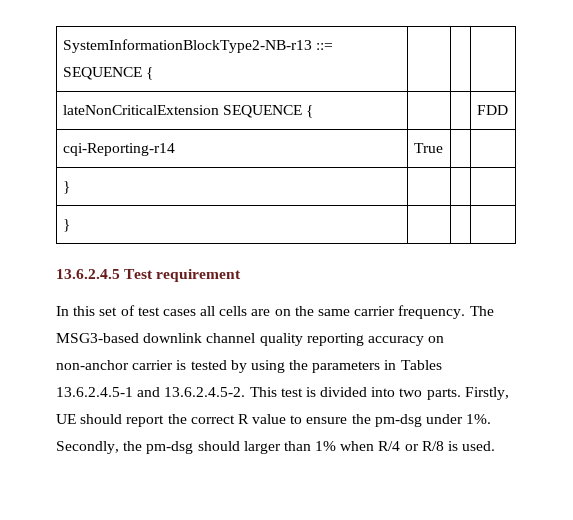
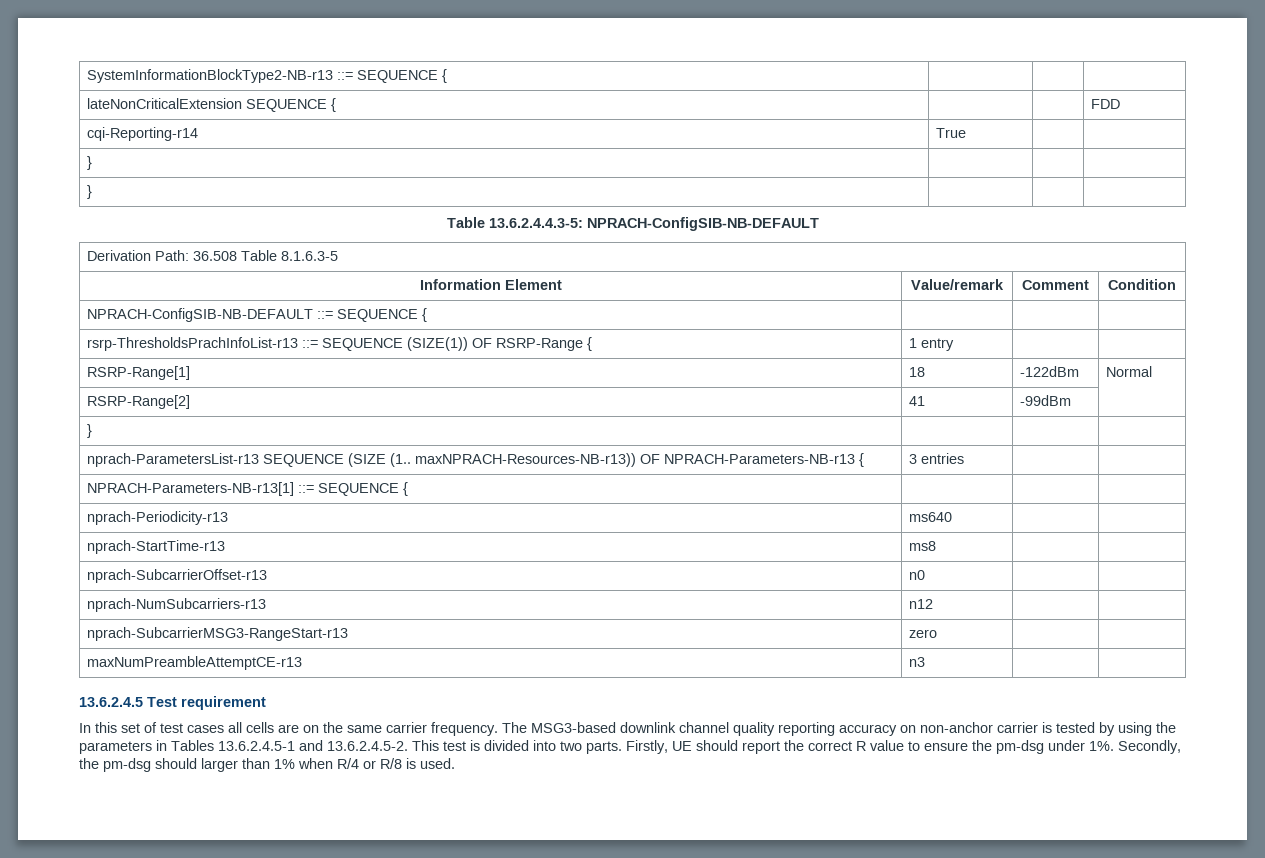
+ Table 13.6.2.4.4.3-5: NPRACH-ConfigSIB-NB-DEFAULT
+ Derivation Path: 36.508 Table 8.1.6.3-5
+ Information Element | Value/remark | Comment | Condition
+ NPRACH-ConfigSIB-NB-DEFAULT ::= SEQUENCE { | | |
+ rsrp-ThresholdsPrachInfoList-r13 ::= SEQUENCE (SIZE(1)) OF RSRP-Range { | 1 entry | |
+ RSRP-Range[1] | 18 | -122dBm | Normal
+ RSRP-Range[2] | 41 | -99dBm |
+ } | | |
+ nprach-ParametersList-r13 SEQUENCE (SIZE (1.. maxNPRACH-Resources-NB-r13)) OF NPRACH-Parameters-NB-r13 { | 3 entries | |
+ NPRACH-Parameters-NB-r13[1] ::= SEQUENCE { | | |
+ nprach-Periodicity-r13 | ms640 | |
+ nprach-StartTime-r13 | ms8 | |
+ nprach-SubcarrierOffset-r13 | n0 | |
+ nprach-NumSubcarriers-r13 | n12 | |
+ nprach-SubcarrierMSG3-RangeStart-r13 | zero | |
+ maxNumPreambleAttemptCE-r13 | n3 | |

